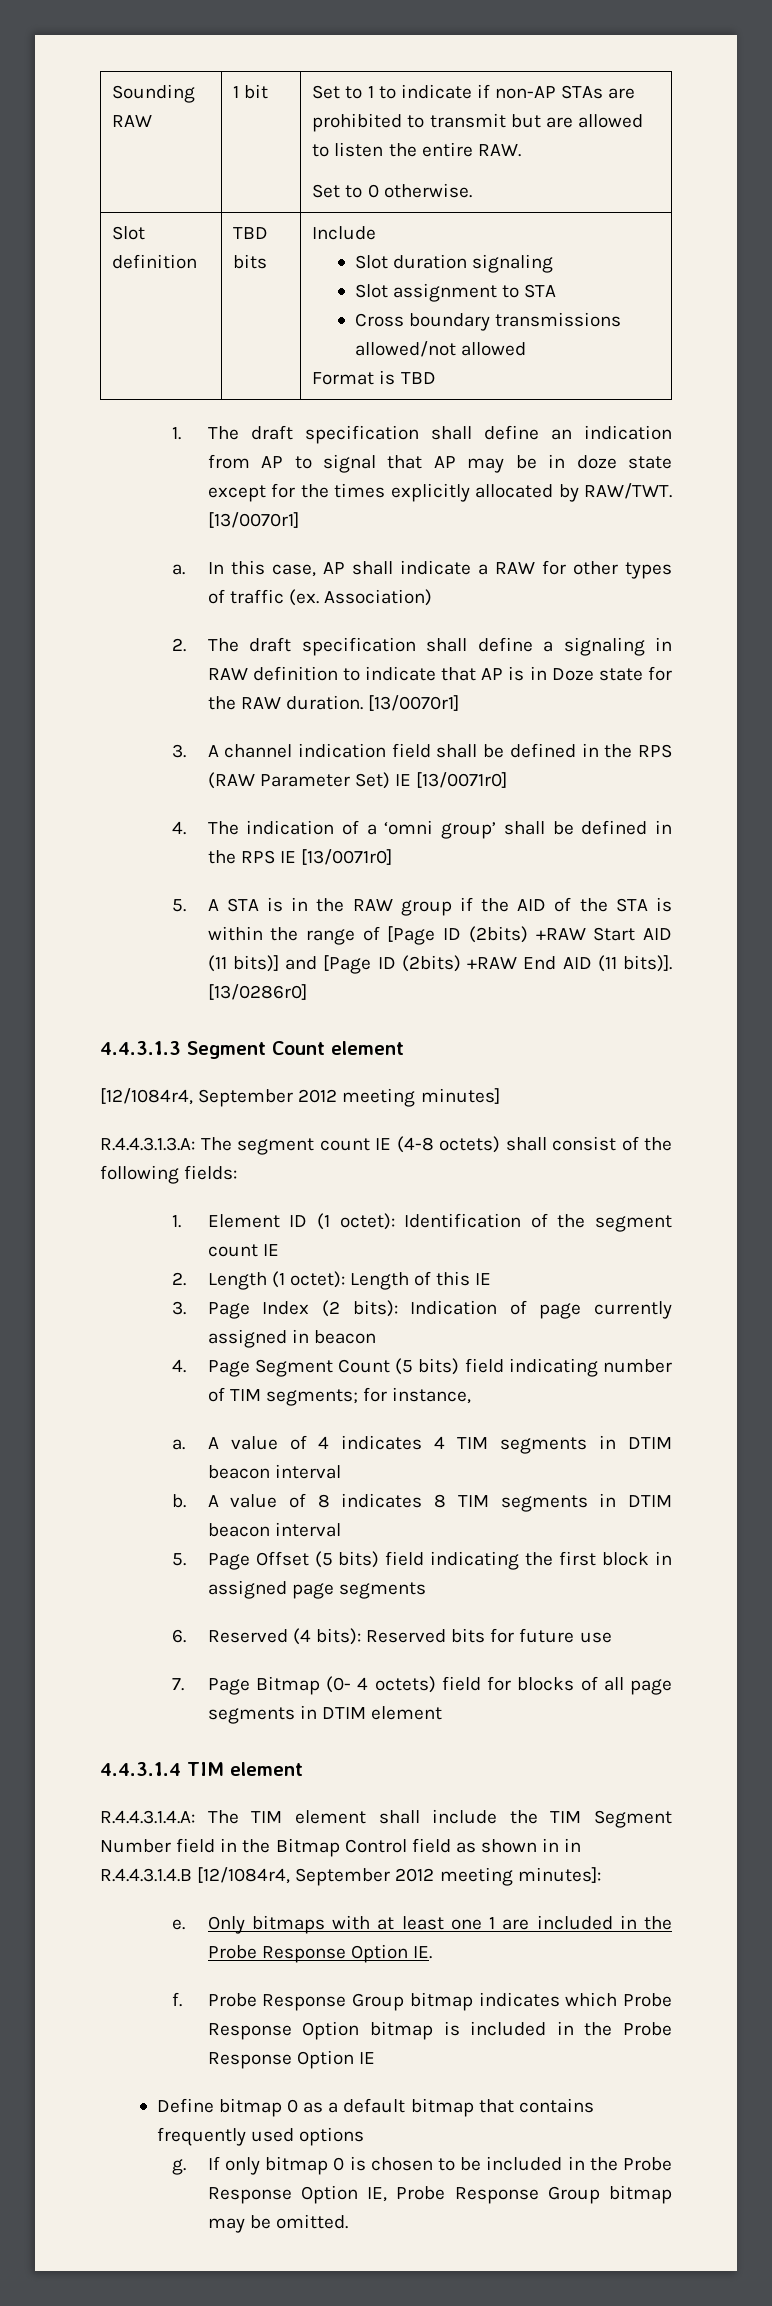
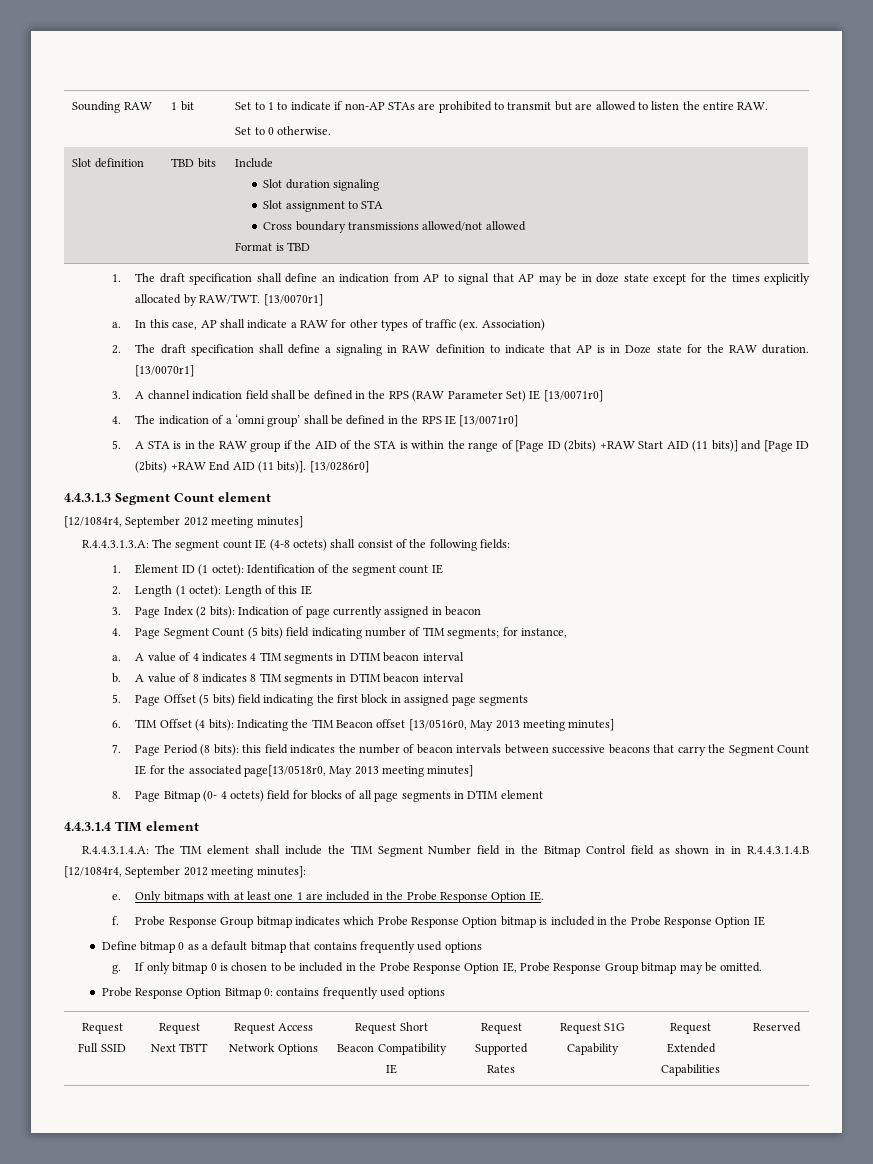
- 6. Reserved (4 bits): Reserved bits for future use
- 7. Page Bitmap (0- 4 octets) field for blocks of all page segments in DTIM element
+ 6. TIM Offset (4 bits): Indicating the TIM Beacon offset [13/0516r0, May 2013 meeting minutes]
+ 7. Page Period (8 bits): this field indicates the number of beacon intervals between successive beacons that carry the Segment Count IE for the associated page[13/0518r0, May 2013 meeting minutes]
+ 8. Page Bitmap (0- 4 octets) field for blocks of all page segments in DTIM element
+ Probe Response Option Bitmap 0: contains frequently used options
+ Request Full SSID | Request Next TBTT | Request Access Network Options | Request Short Beacon Compatibility IE | Request Supported Rates | Request S1G Capability | Request Extended Capabilities | Reserved

